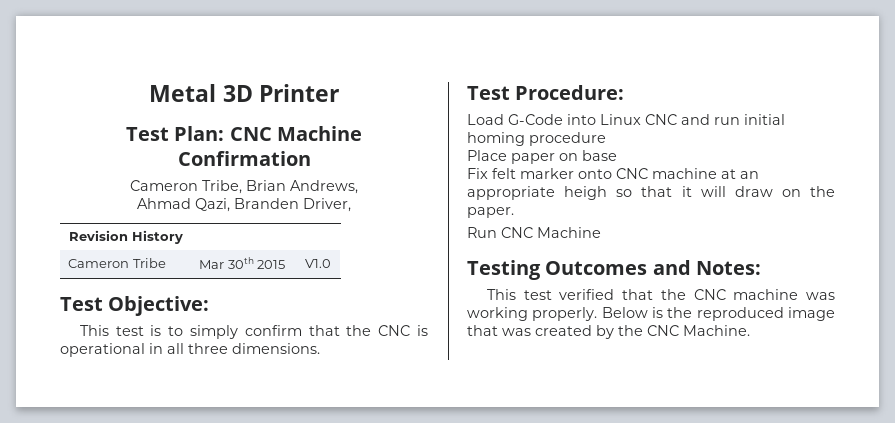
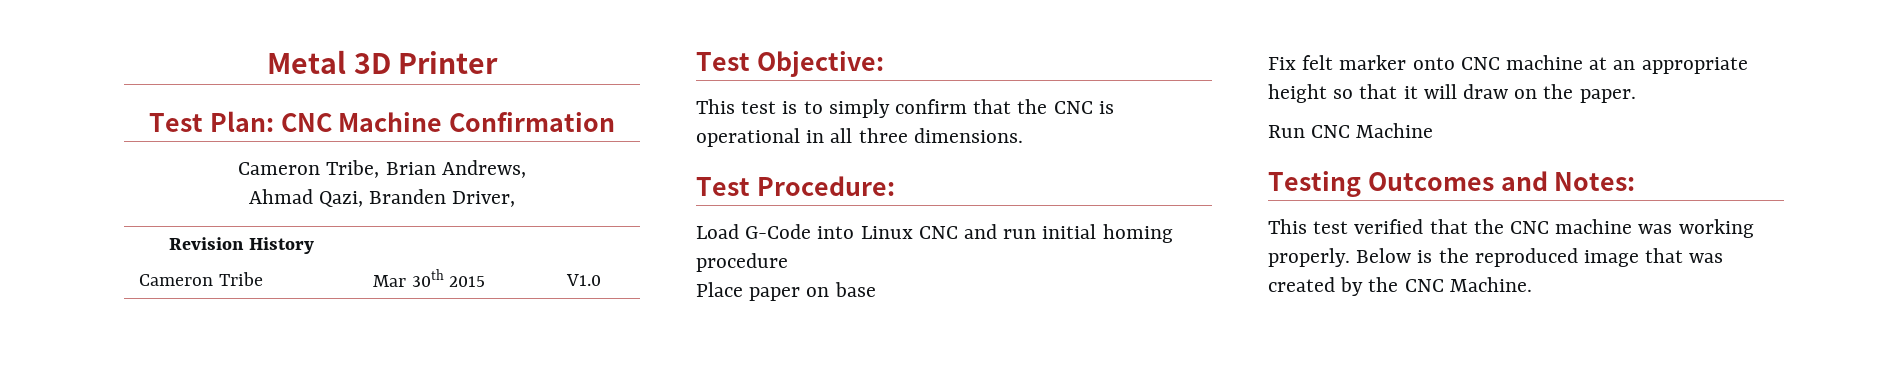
- Fix felt marker onto CNC machine at an appropriate heigh so that it will draw on the paper.
+ Fix felt marker onto CNC machine at an appropriate height so that it will draw on the paper.

